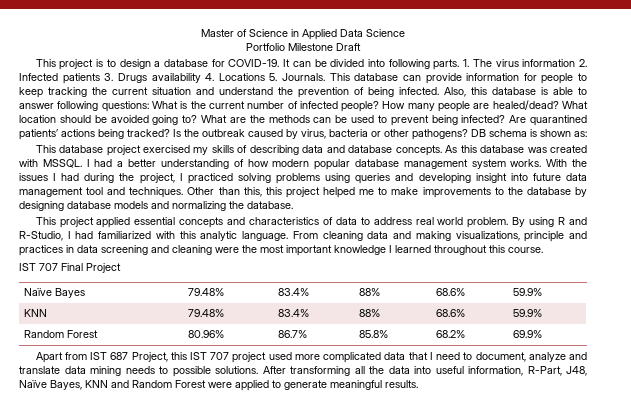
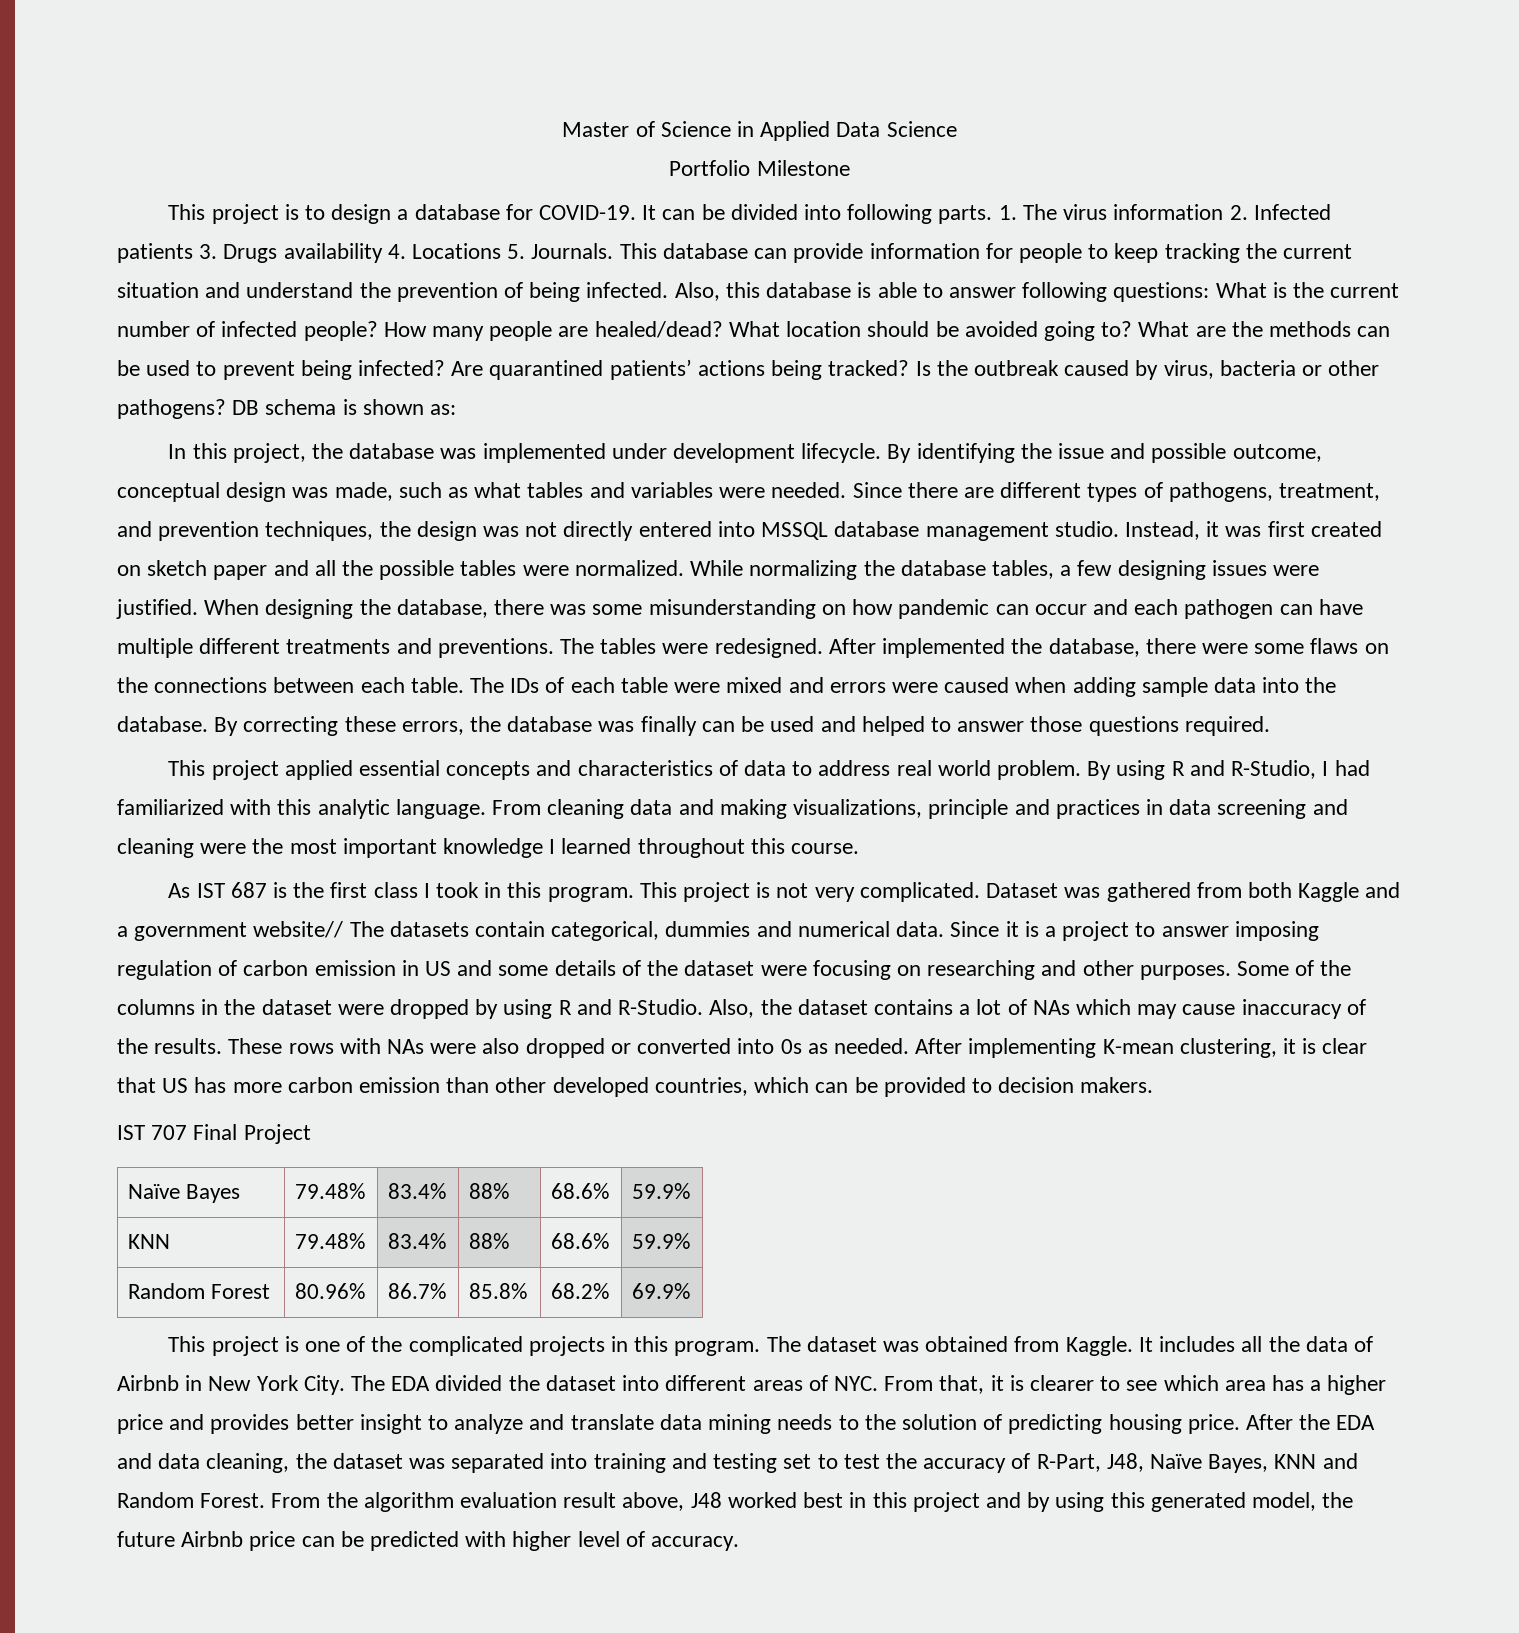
- Portfolio Milestone Draft
+ Portfolio Milestone
- This database project exercised my skills of describing data and database concepts. As this database was created with MSSQL. I had a better understanding of how modern popular database management system works. With the issues I had during the project, I practiced solving problems using queries and developing insight into future data management tool and techniques. Other than this, this project helped me to make improvements to the database by designing database models and normalizing the database.
+ In this project, the database was implemented under development lifecycle. By identifying the issue and possible outcome, conceptual design was made, such as what tables and variables were needed. Since there are different types of pathogens, treatment, and prevention techniques, the design was not directly entered into MSSQL database management studio. Instead, it was first created on sketch paper and all the possible tables were normalized. While normalizing the database tables, a few designing issues were justified. When designing the database, there was some misunderstanding on how pandemic can occur and each pathogen can have multiple different treatments and preventions. The tables were redesigned. After implemented the database, there were some flaws on the connections between each table. The IDs of each table were mixed and errors were caused when adding sample data into the database. By correcting these errors, the database was finally can be used and helped to answer those questions required.
+ As IST 687 is the first class I took in this program. This project is not very complicated. Dataset was gathered from both Kaggle and a government website// The datasets contain categorical, dummies and numerical data. Since it is a project to answer imposing regulation of carbon emission in US and some details of the dataset were focusing on researching and other purposes. Some of the columns in the dataset were dropped by using R and R-Studio. Also, the dataset contains a lot of NAs which may cause inaccuracy of the results. These rows with NAs were also dropped or converted into 0s as needed. After implementing K-mean clustering, it is clear that US has more carbon emission than other developed countries, which can be provided to decision makers.
- Apart from IST 687 Project, this IST 707 project used more complicated data that I need to document, analyze and translate data mining needs to possible solutions. After transforming all the data into useful information, R-Part, J48, Naïve Bayes, KNN and Random Forest were applied to generate meaningful results.
+ This project is one of the complicated projects in this program. The dataset was obtained from Kaggle. It includes all the data of Airbnb in New York City. The EDA divided the dataset into different areas of NYC. From that, it is clearer to see which area has a higher price and provides better insight to analyze and translate data mining needs to the solution of predicting housing price. After the EDA and data cleaning, the dataset was separated into training and testing set to test the accuracy of R-Part, J48, Naïve Bayes, KNN and Random Forest. From the algorithm evaluation result above, J48 worked best in this project and by using this generated model, the future Airbnb price can be predicted with higher level of accuracy.

